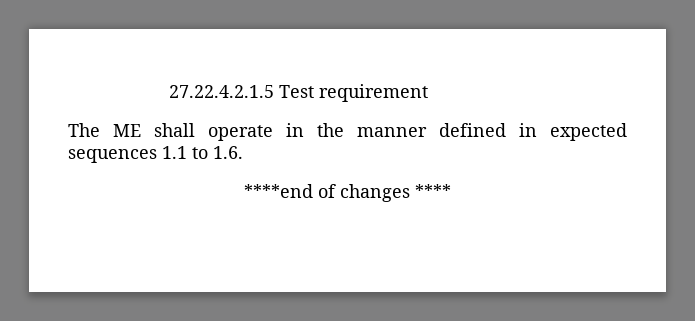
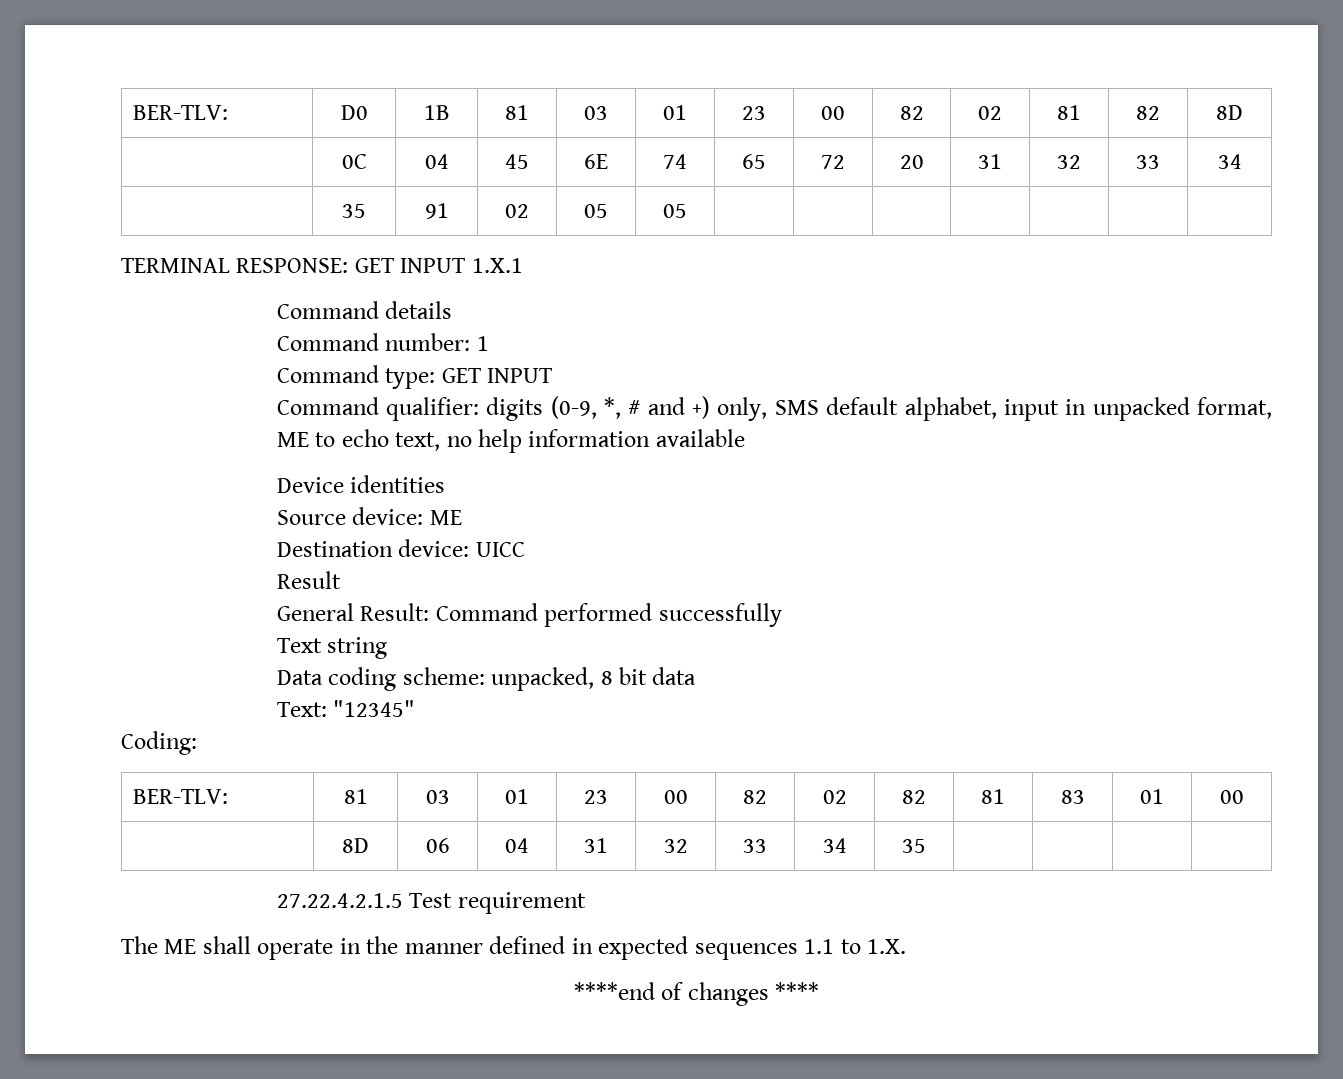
+ BER-TLV: | D0 | 1B | 81 | 03 | 01 | 23 | 00 | 82 | 02 | 81 | 82 | 8D
+ | 0C | 04 | 45 | 6E | 74 | 65 | 72 | 20 | 31 | 32 | 33 | 34
+ | 35 | 91 | 02 | 05 | 05 | | | | | | |
+ TERMINAL RESPONSE: GET INPUT 1.X.1
+ Command details
+ Command number: 1
+ Command type: GET INPUT
+ Command qualifier: digits (0-9, *, # and +) only, SMS default alphabet, input in unpacked format, ME to echo text, no help information available
+ Device identities
+ Source device: ME
+ Destination device: UICC
+ Result
+ General Result: Command performed successfully
+ Text string
+ Data coding scheme: unpacked, 8 bit data
+ Text: "12345"
+ Coding:
+ BER-TLV: | 81 | 03 | 01 | 23 | 00 | 82 | 02 | 82 | 81 | 83 | 01 | 00
+ | 8D | 06 | 04 | 31 | 32 | 33 | 34 | 35 | | | |
- The ME shall operate in the manner defined in expected sequences 1.1 to 1.6.
+ The ME shall operate in the manner defined in expected sequences 1.1 to 1.X.

